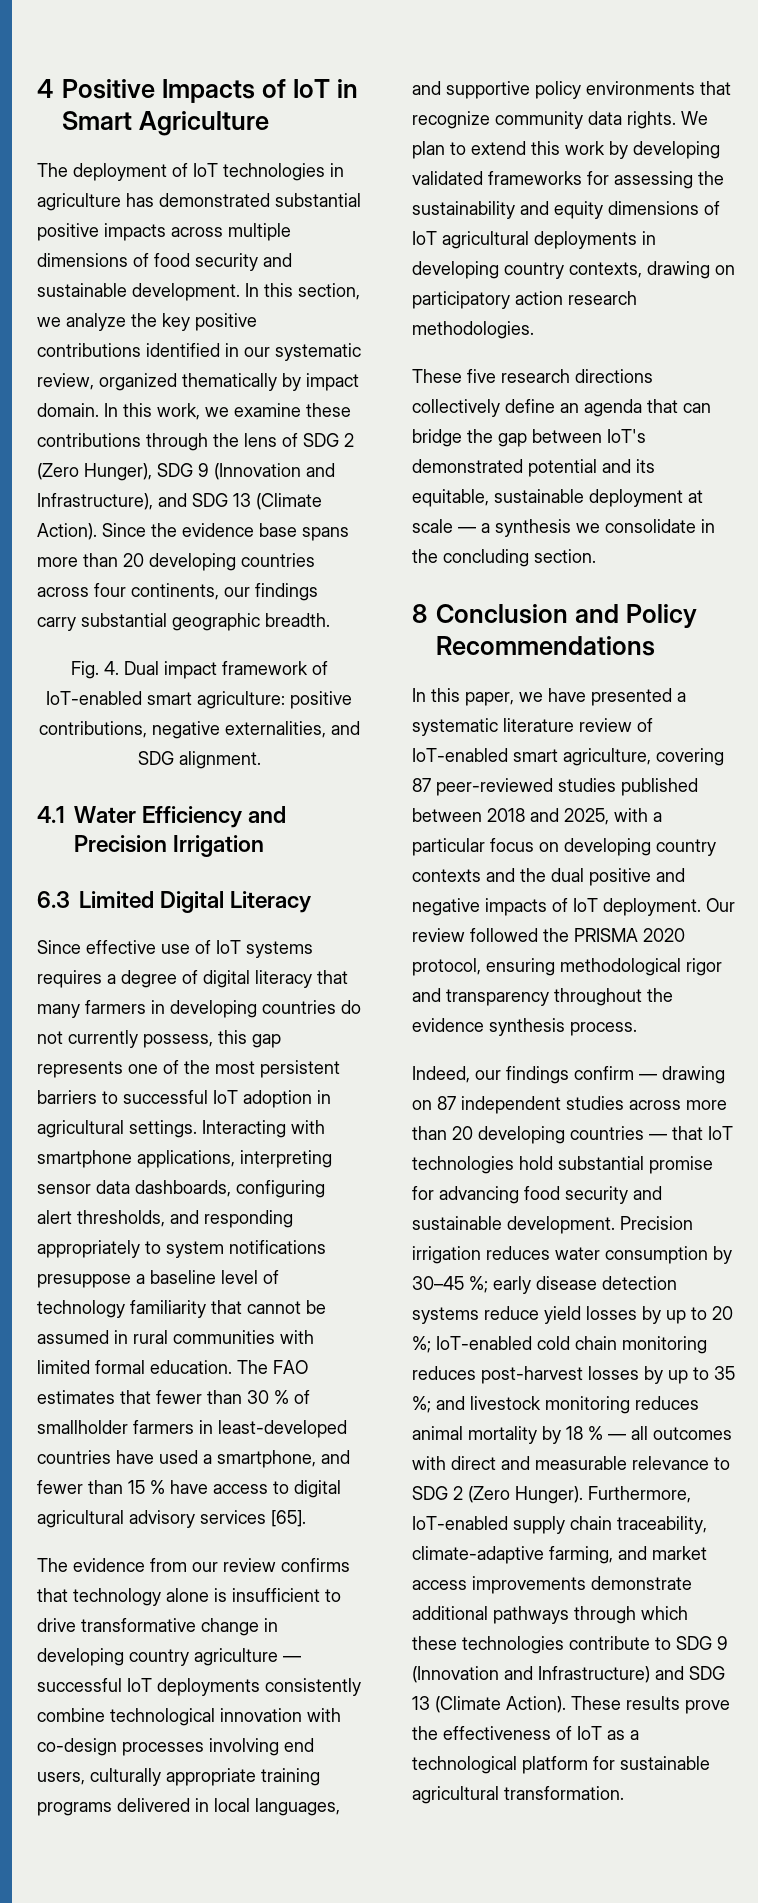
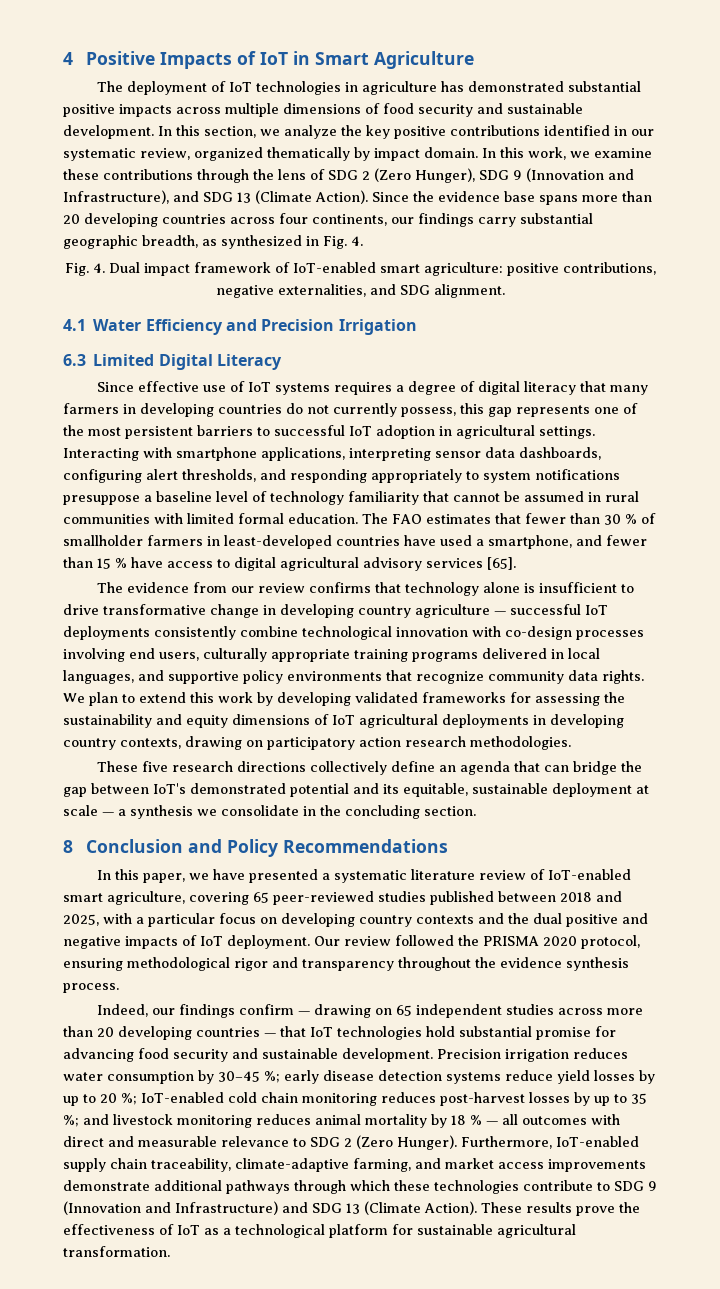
- Since the evidence base spans more than 20 developing countries across four continents, our findings carry substantial geographic breadth.
+ Since the evidence base spans more than 20 developing countries across four continents, our findings carry substantial geographic breadth, as synthesized in Fig. 4.
- In this paper, we have presented a systematic literature review of IoT-enabled smart agriculture, covering 87 peer-reviewed studies published between 2018 and 2025, with a particular focus on developing country contexts and the dual positive and negative impacts of IoT deployment.
+ In this paper, we have presented a systematic literature review of IoT-enabled smart agriculture, covering 65 peer-reviewed studies published between 2018 and 2025, with a particular focus on developing country contexts and the dual positive and negative impacts of IoT deployment.
- Indeed, our findings confirm — drawing on 87 independent studies across more than 20 developing countries — that IoT technologies hold substantial promise for advancing food security and sustainable development.
+ Indeed, our findings confirm — drawing on 65 independent studies across more than 20 developing countries — that IoT technologies hold substantial promise for advancing food security and sustainable development.

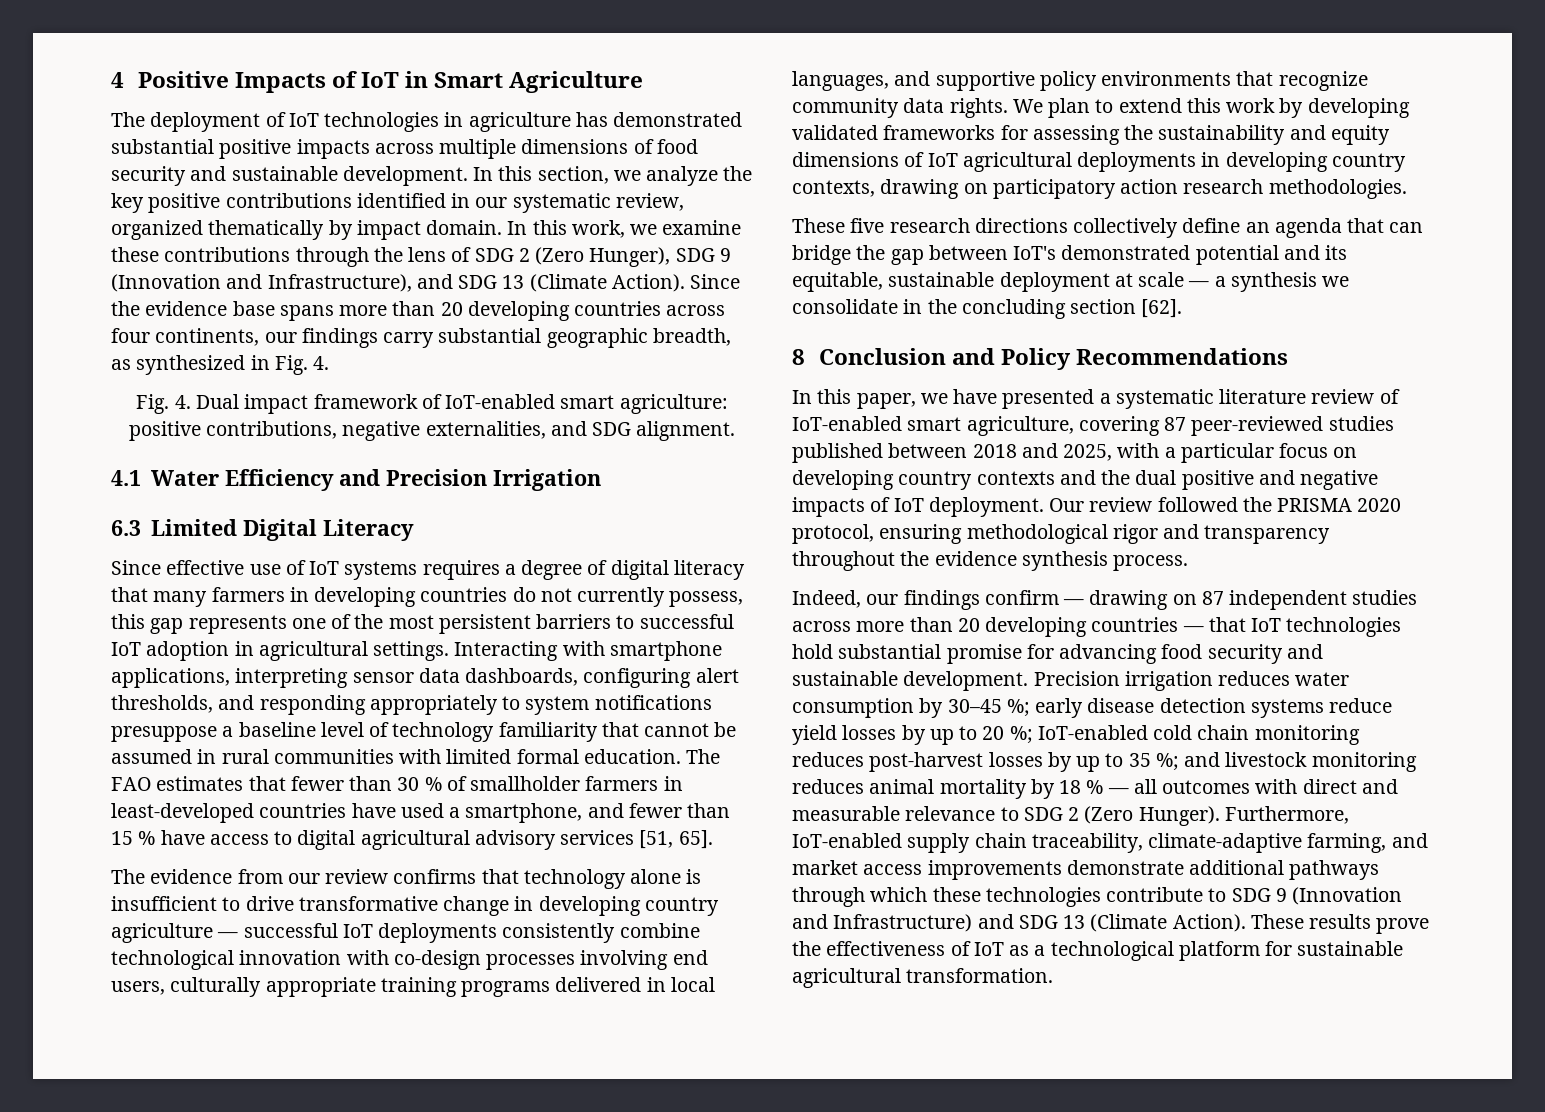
- The FAO estimates that fewer than 30 % of smallholder farmers in least-developed countries have used a smartphone, and fewer than 15 % have access to digital agricultural advisory services [65].
+ The FAO estimates that fewer than 30 % of smallholder farmers in least-developed countries have used a smartphone, and fewer than 15 % have access to digital agricultural advisory services [51, 65].
- These five research directions collectively define an agenda that can bridge the gap between IoT's demonstrated potential and its equitable, sustainable deployment at scale — a synthesis we consolidate in the concluding section.
+ These five research directions collectively define an agenda that can bridge the gap between IoT's demonstrated potential and its equitable, sustainable deployment at scale — a synthesis we consolidate in the concluding section [62].
- In this paper, we have presented a systematic literature review of IoT-enabled smart agriculture, covering 65 peer-reviewed studies published between 2018 and 2025, with a particular focus on developing country contexts and the dual positive and negative impacts of IoT deployment.
+ In this paper, we have presented a systematic literature review of IoT-enabled smart agriculture, covering 87 peer-reviewed studies published between 2018 and 2025, with a particular focus on developing country contexts and the dual positive and negative impacts of IoT deployment.
- Indeed, our findings confirm — drawing on 65 independent studies across more than 20 developing countries — that IoT technologies hold substantial promise for advancing food security and sustainable development.
+ Indeed, our findings confirm — drawing on 87 independent studies across more than 20 developing countries — that IoT technologies hold substantial promise for advancing food security and sustainable development.

